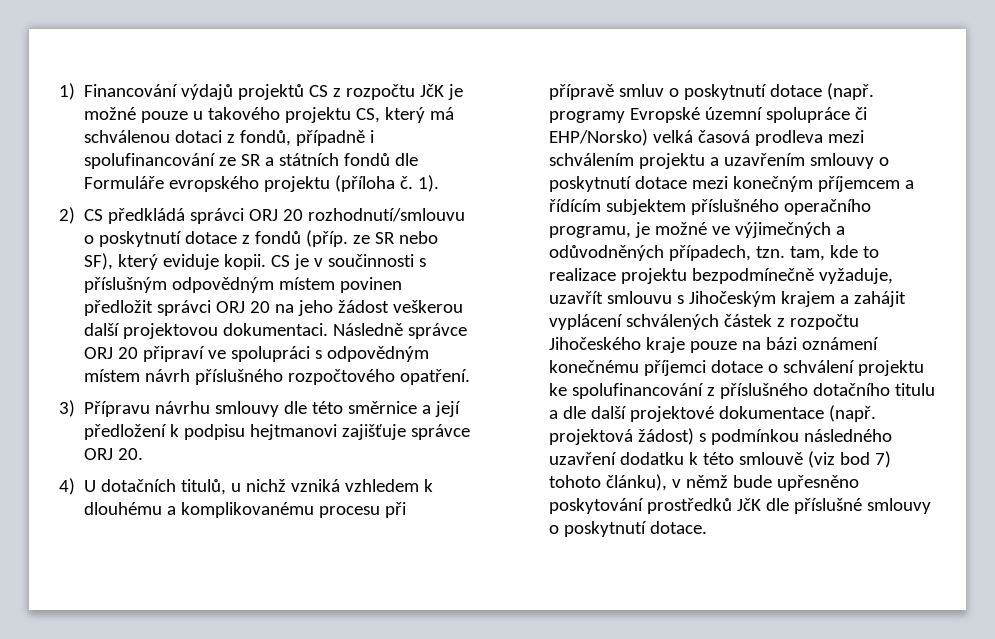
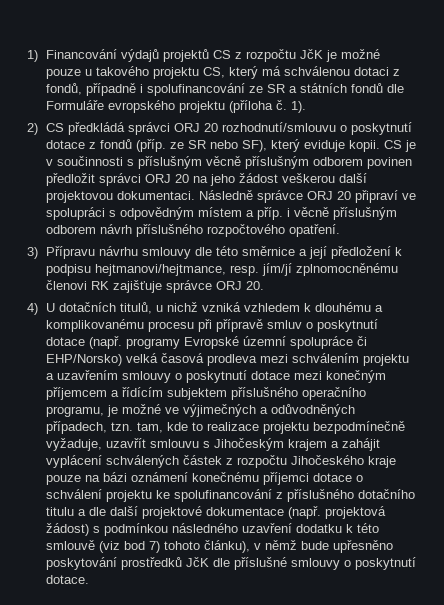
- CS je v součinnosti s příslušným odpovědným místem povinen předložit správci ORJ 20 na jeho žádost veškerou další projektovou dokumentaci.
+ CS je v součinnosti s příslušným věcně příslušným odborem povinen předložit správci ORJ 20 na jeho žádost veškerou další projektovou dokumentaci.
- Následně správce ORJ 20 připraví ve spolupráci s odpovědným místem návrh příslušného rozpočtového opatření.
+ Následně správce ORJ 20 připraví ve spolupráci s odpovědným místem a příp. i věcně příslušným odborem návrh příslušného rozpočtového opatření.
- 3) Přípravu návrhu smlouvy dle této směrnice a její předložení k podpisu hejtmanovi zajišťuje správce ORJ 20.
+ 3) Přípravu návrhu smlouvy dle této směrnice a její předložení k podpisu hejtmanovi/hejtmance, resp. jím/jí zplnomocněnému členovi RK zajišťuje správce ORJ 20.

